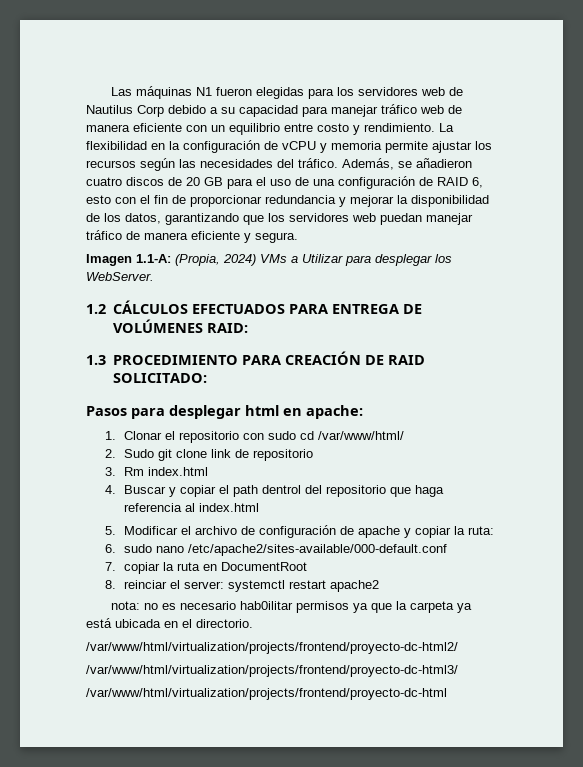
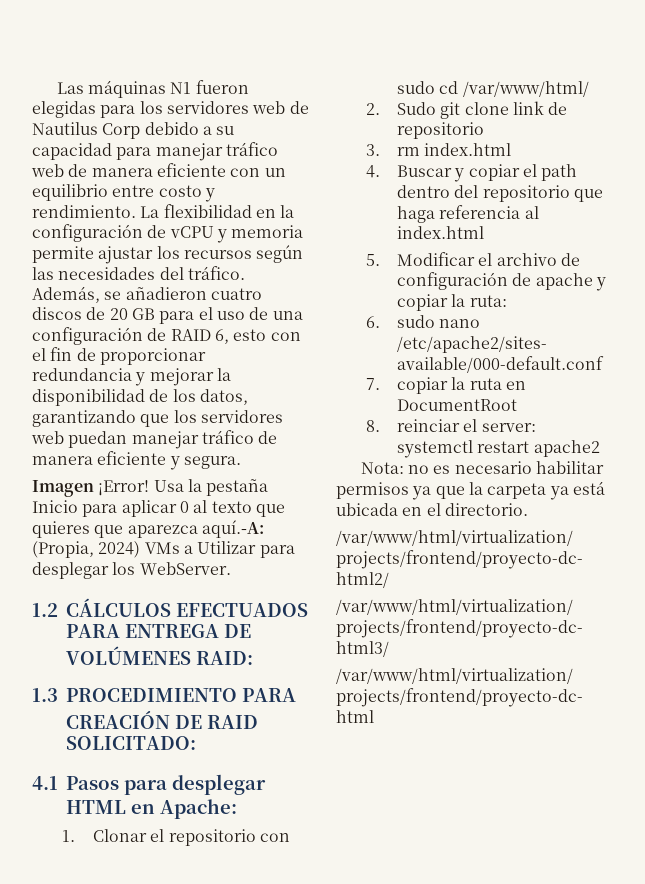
- Imagen 1.1-A: (Propia, 2024) VMs a Utilizar para desplegar los WebServer.
+ Imagen ¡Error! Usa la pestaña Inicio para aplicar 0 al texto que quieres que aparezca aquí.-A: (Propia, 2024) VMs a Utilizar para desplegar los WebServer.
- Pasos para desplegar html en apache:
+ 4.1 Pasos para desplegar HTML en Apache:
- 3. Rm index.html
+ 3. rm index.html
- 4. Buscar y copiar el path dentrol del repositorio que haga referencia al index.html
+ 4. Buscar y copiar el path dentro del repositorio que haga referencia al index.html
- nota: no es necesario hab0ilitar permisos ya que la carpeta ya está ubicada en el directorio.
+ Nota: no es necesario habilitar permisos ya que la carpeta ya está ubicada en el directorio.

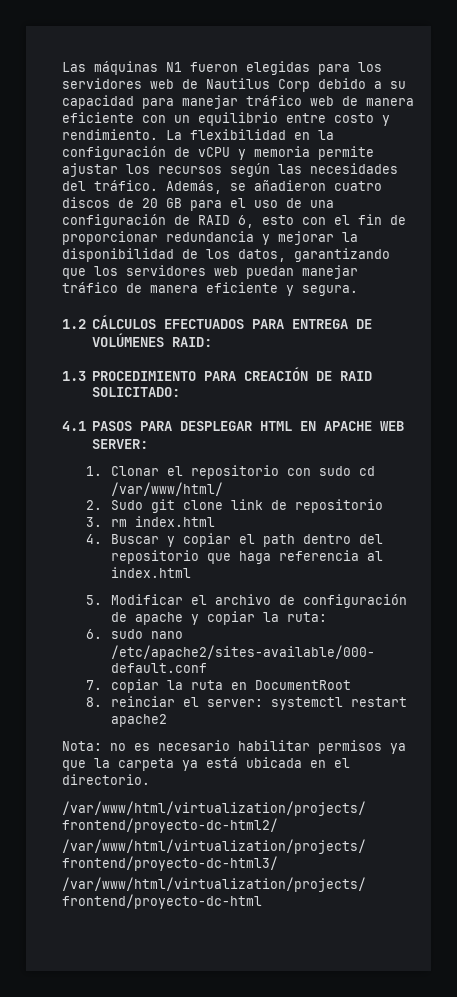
- Imagen ¡Error! Usa la pestaña Inicio para aplicar 0 al texto que quieres que aparezca aquí.-A: (Propia, 2024) VMs a Utilizar para desplegar los WebServer.
- 4.1 Pasos para desplegar HTML en Apache:
+ 4.1 PASOS PARA DESPLEGAR HTML EN APACHE WEB SERVER:

